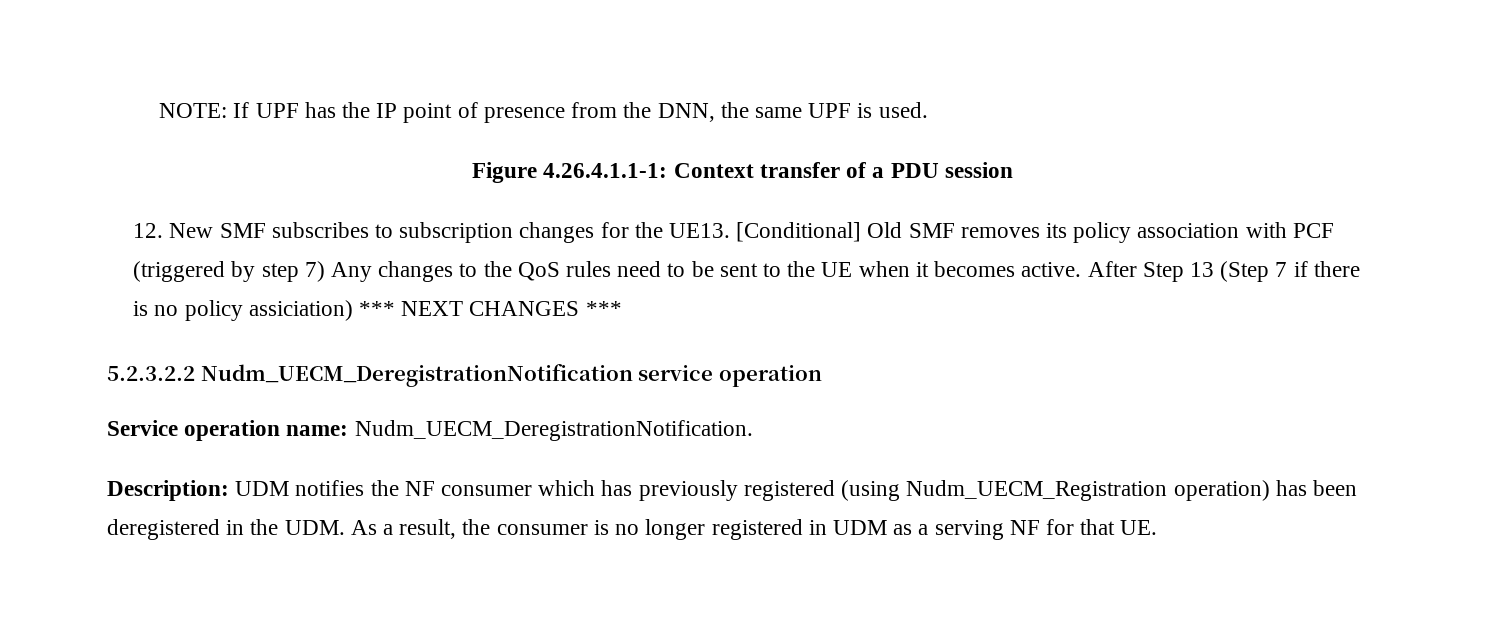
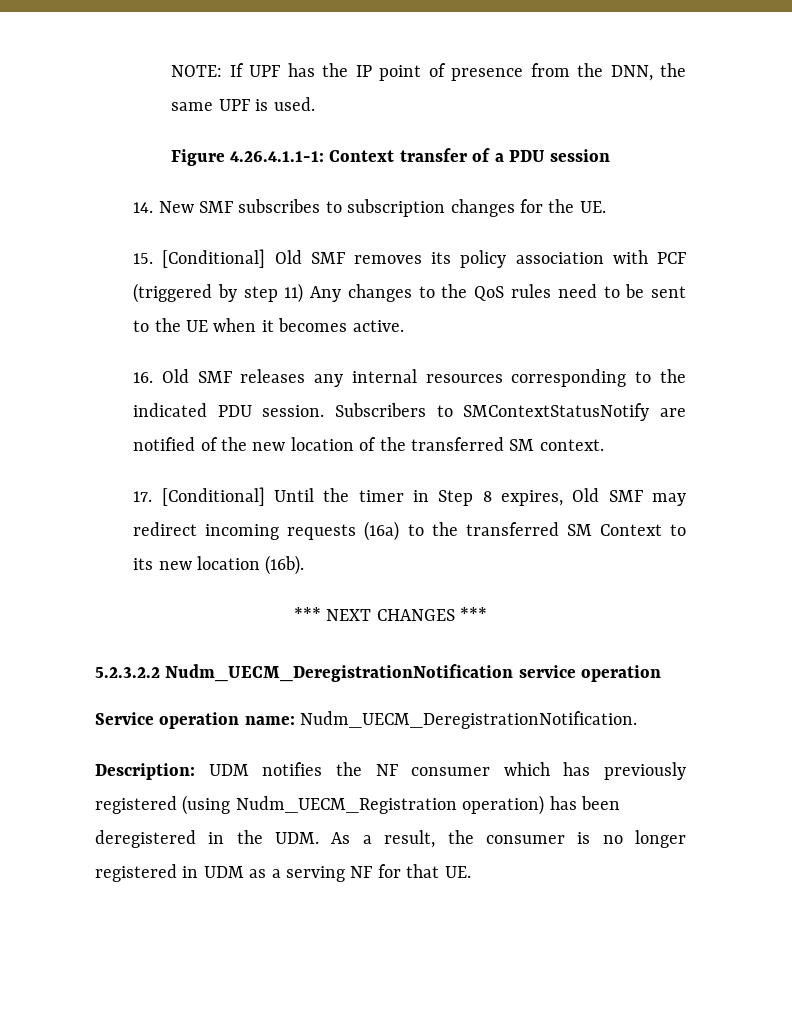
- 12. New SMF subscribes to subscription changes for the UE13. [Conditional] Old SMF removes its policy association with PCF (triggered by step 7) Any changes to the QoS rules need to be sent to the UE when it becomes active. After Step 13 (Step 7 if there is no policy assiciation) *** NEXT CHANGES ***
+ 14. New SMF subscribes to subscription changes for the UE.
+ 15. [Conditional] Old SMF removes its policy association with PCF (triggered by step 11) Any changes to the QoS rules need to be sent to the UE when it becomes active.
+ 16. Old SMF releases any internal resources corresponding to the indicated PDU session. Subscribers to SMContextStatusNotify are notified of the new location of the transferred SM context.
+ 17. [Conditional] Until the timer in Step 8 expires, Old SMF may redirect incoming requests (16a) to the transferred SM Context to its new location (16b).
+ *** NEXT CHANGES ***

